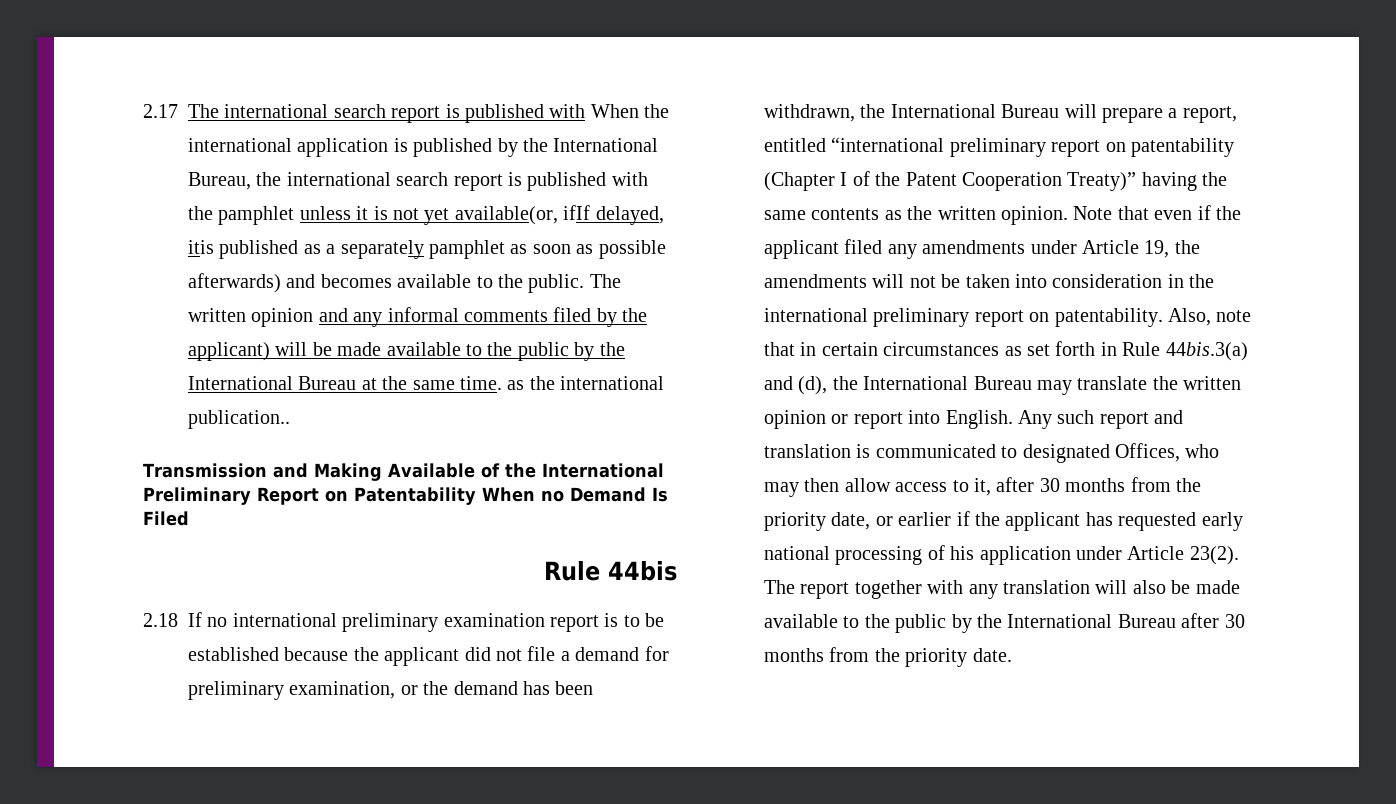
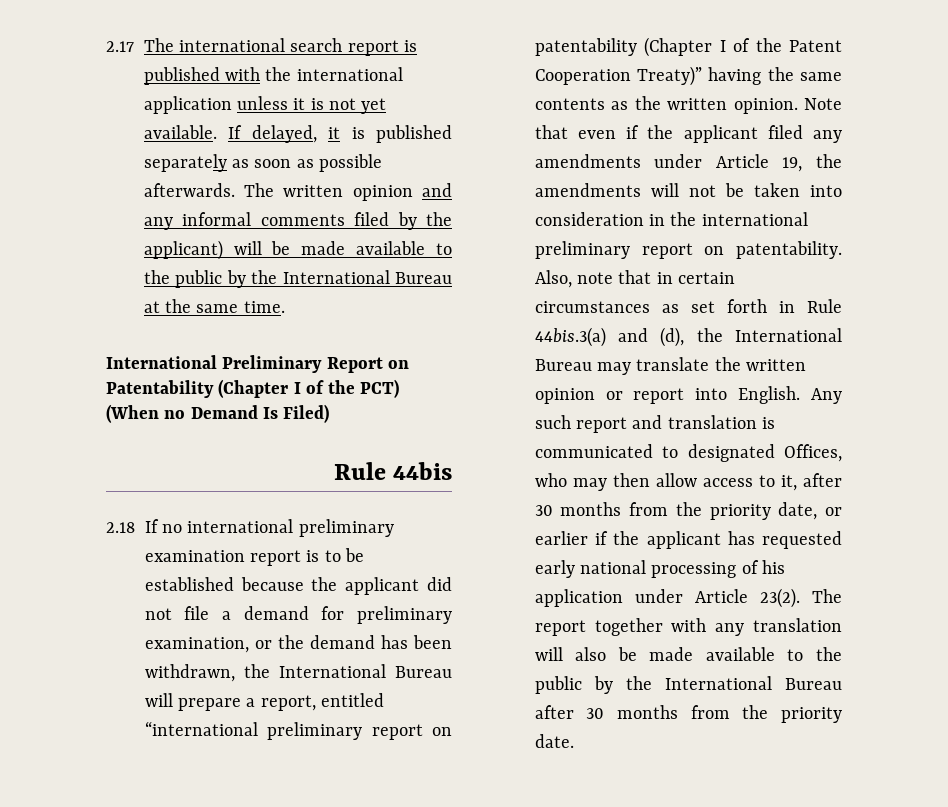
- 2.17 The international search report is published with When the international application is published by the International Bureau, the international search report is published with the pamphlet unless it is not yet available(or, ifIf delayed, itis published as a separately pamphlet as soon as possible afterwards) and becomes available to the public.
+ 2.17 The international search report is published with the international application unless it is not yet available. If delayed, it is published separately as soon as possible afterwards.
- The written opinion and any informal comments filed by the applicant) will be made available to the public by the International Bureau at the same time. as the international publication..
- Transmission and Making Available of the International Preliminary Report on Patentability When no Demand Is Filed
+ The written opinion and any informal comments filed by the applicant) will be made available to the public by the International Bureau at the same time.
+ International Preliminary Report on Patentability (Chapter I of the PCT) (When no Demand Is Filed)

